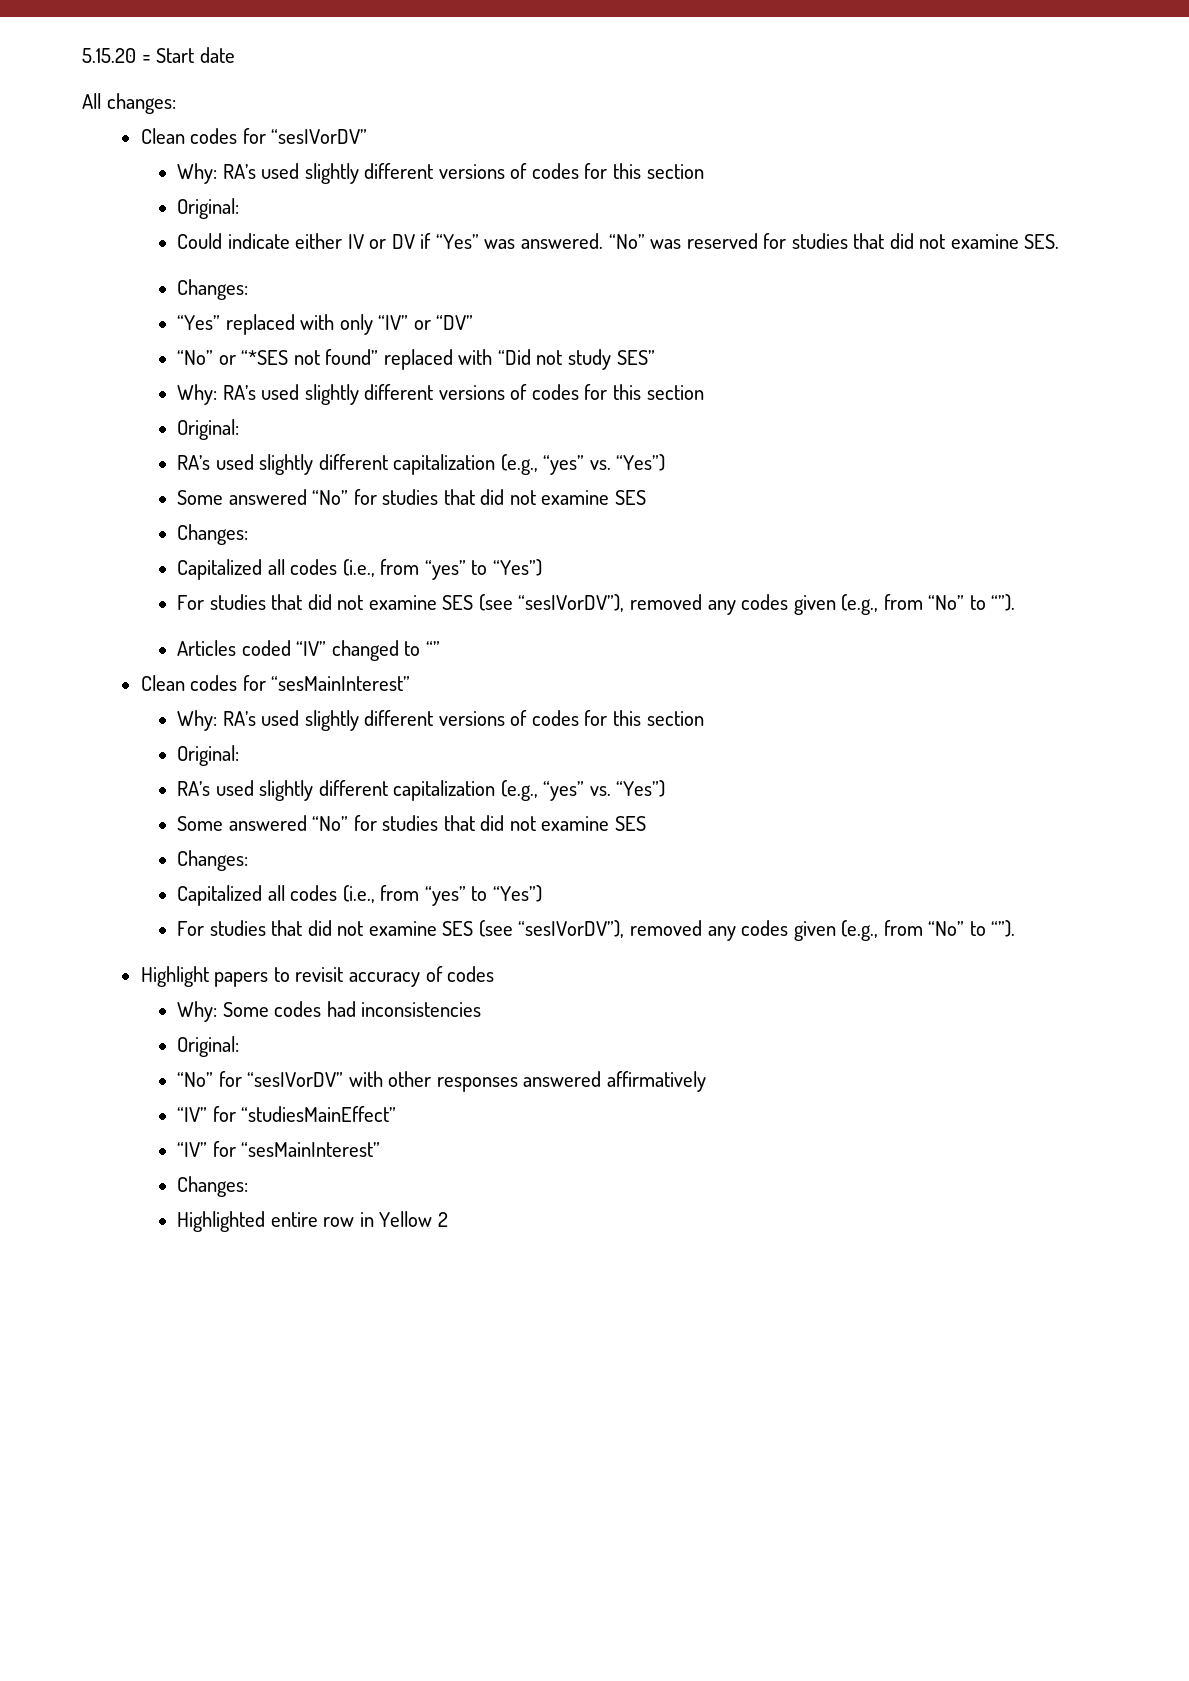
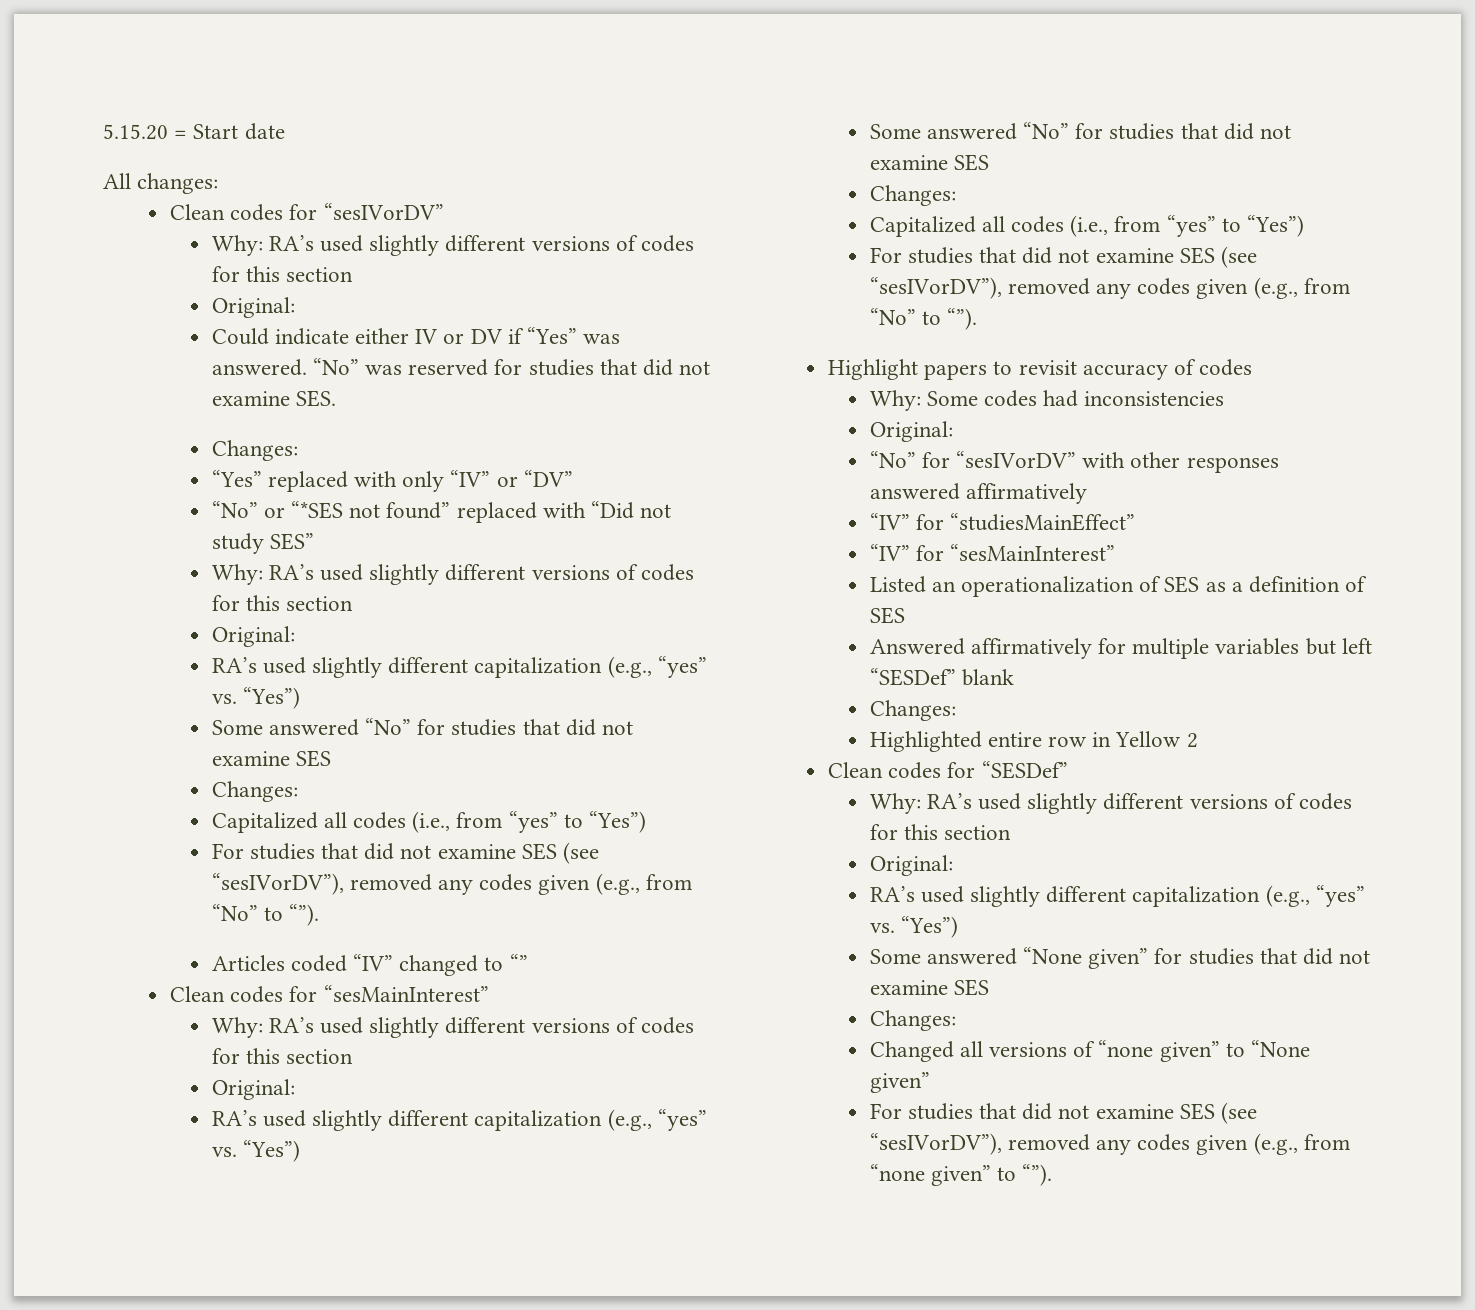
+ Listed an operationalization of SES as a definition of SES
+ Answered affirmatively for multiple variables but left “SESDef” blank
+ Clean codes for “SESDef”
+ Why: RA’s used slightly different versions of codes for this section
+ Original:
+ RA’s used slightly different capitalization (e.g., “yes” vs. “Yes”)
+ Some answered “None given” for studies that did not examine SES
+ Changes:
+ Changed all versions of “none given” to “None given”
+ For studies that did not examine SES (see “sesIVorDV”), removed any codes given (e.g., from “none given” to “”).

